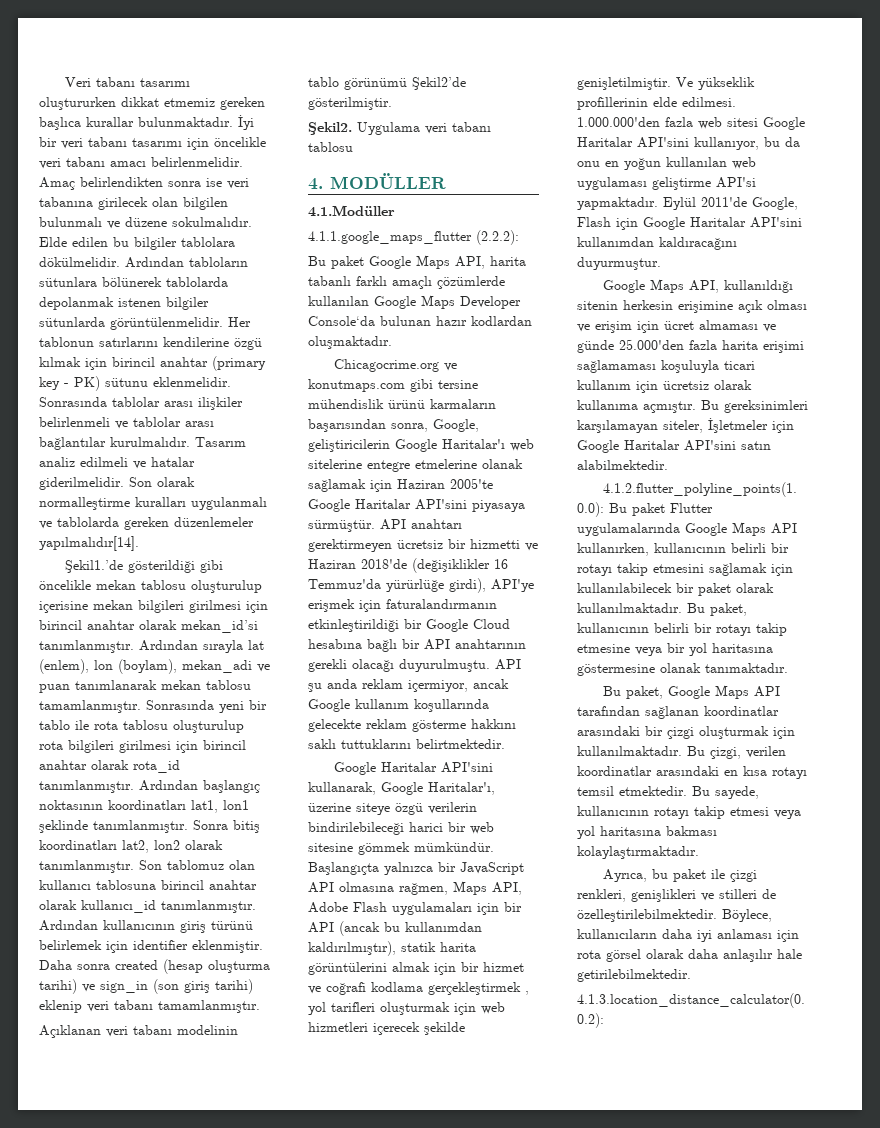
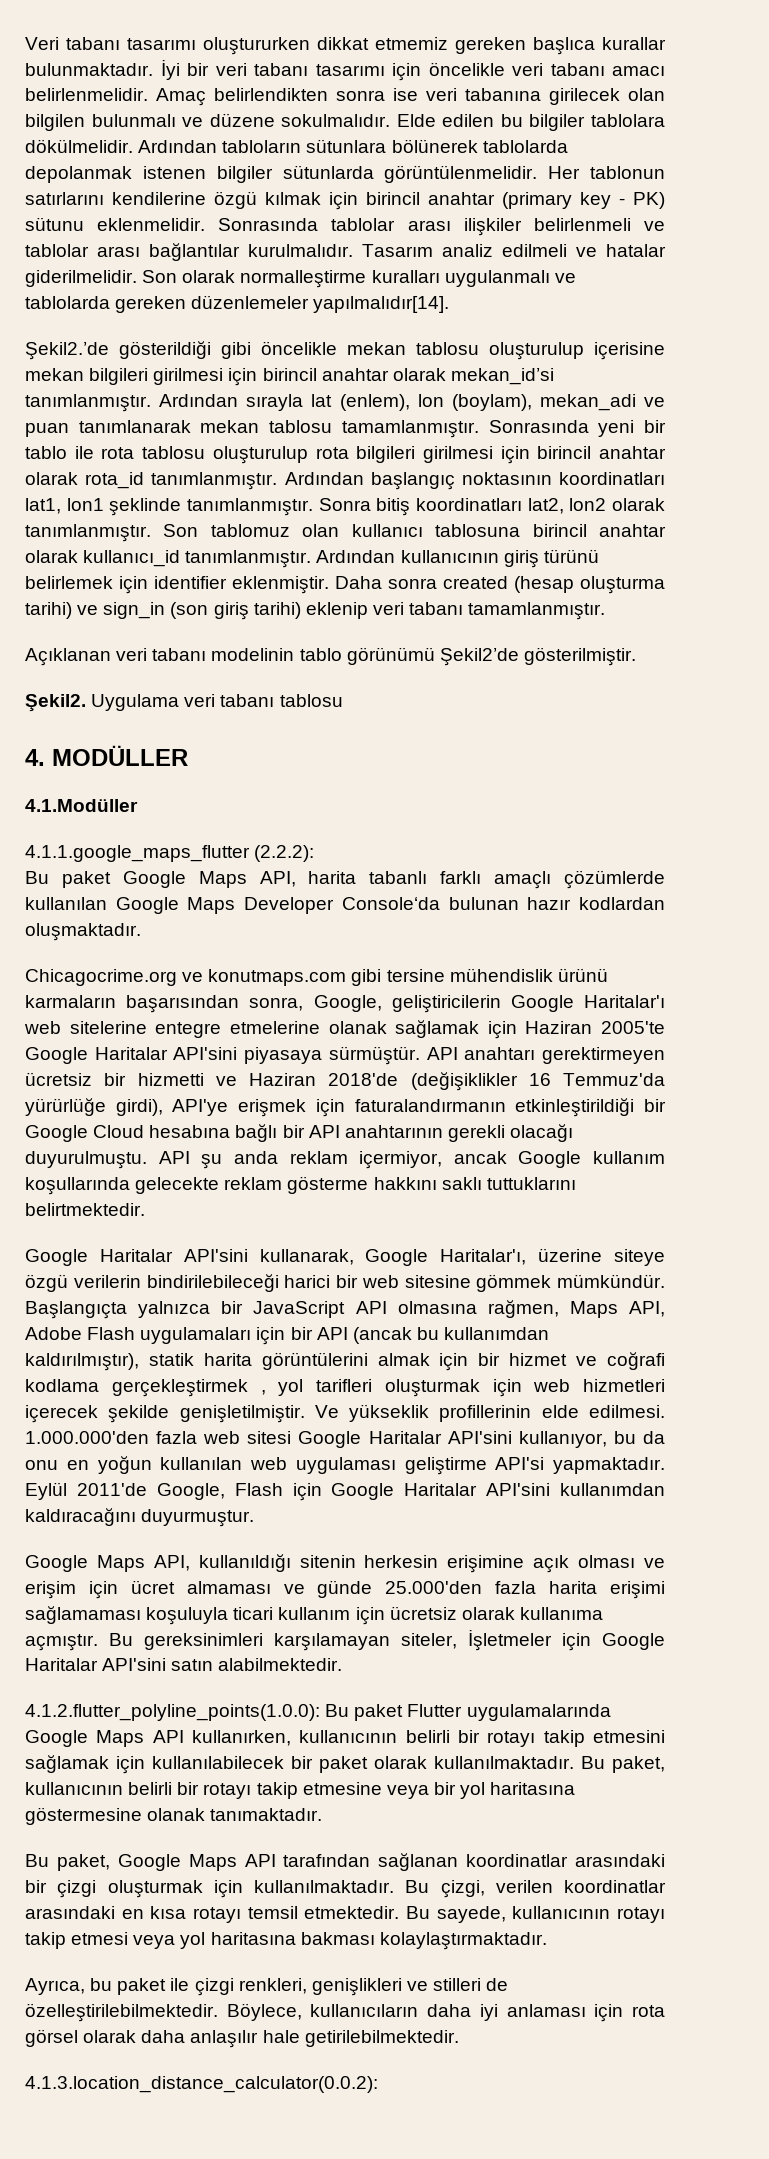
- Şekil1.’de gösterildiği gibi öncelikle mekan tablosu oluşturulup içerisine mekan bilgileri girilmesi için birincil anahtar olarak mekan_id’si tanımlanmıştır.
+ Şekil2.’de gösterildiği gibi öncelikle mekan tablosu oluşturulup içerisine mekan bilgileri girilmesi için birincil anahtar olarak mekan_id’si tanımlanmıştır.

